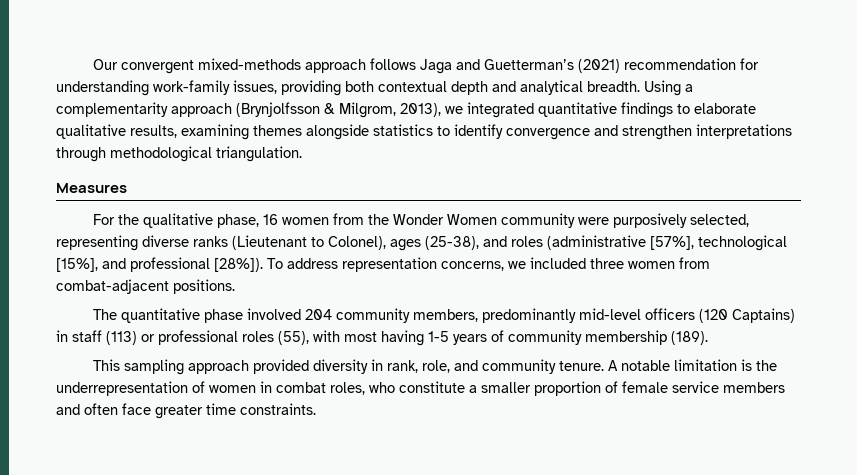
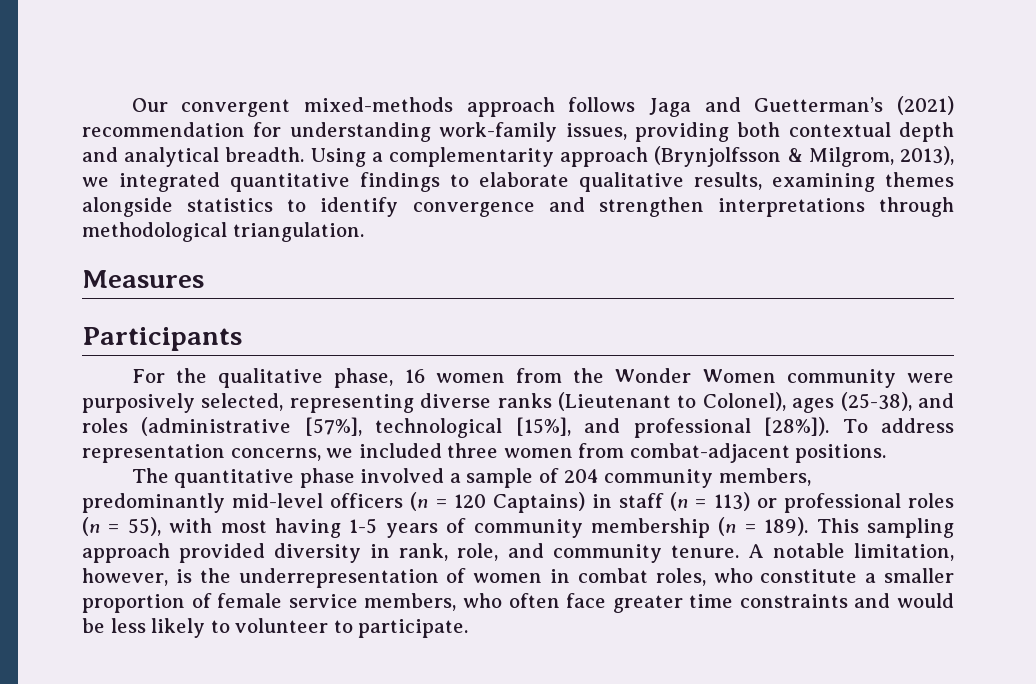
+ Participants
- The quantitative phase involved 204 community members, predominantly mid-level officers (120 Captains) in staff (113) or professional roles (55), with most having 1-5 years of community membership (189).
- This sampling approach provided diversity in rank, role, and community tenure.
+ The quantitative phase involved a sample of 204 community members, predominantly mid-level officers (n = 120 Captains) in staff (n = 113) or professional roles (n = 55), with most having 1-5 years of community membership (n = 189). This sampling approach provided diversity in rank, role, and community tenure.
- A notable limitation is the underrepresentation of women in combat roles, who constitute a smaller proportion of female service members and often face greater time constraints.
+ A notable limitation, however, is the underrepresentation of women in combat roles, who constitute a smaller proportion of female service members, who often face greater time constraints and would be less likely to volunteer to participate.

